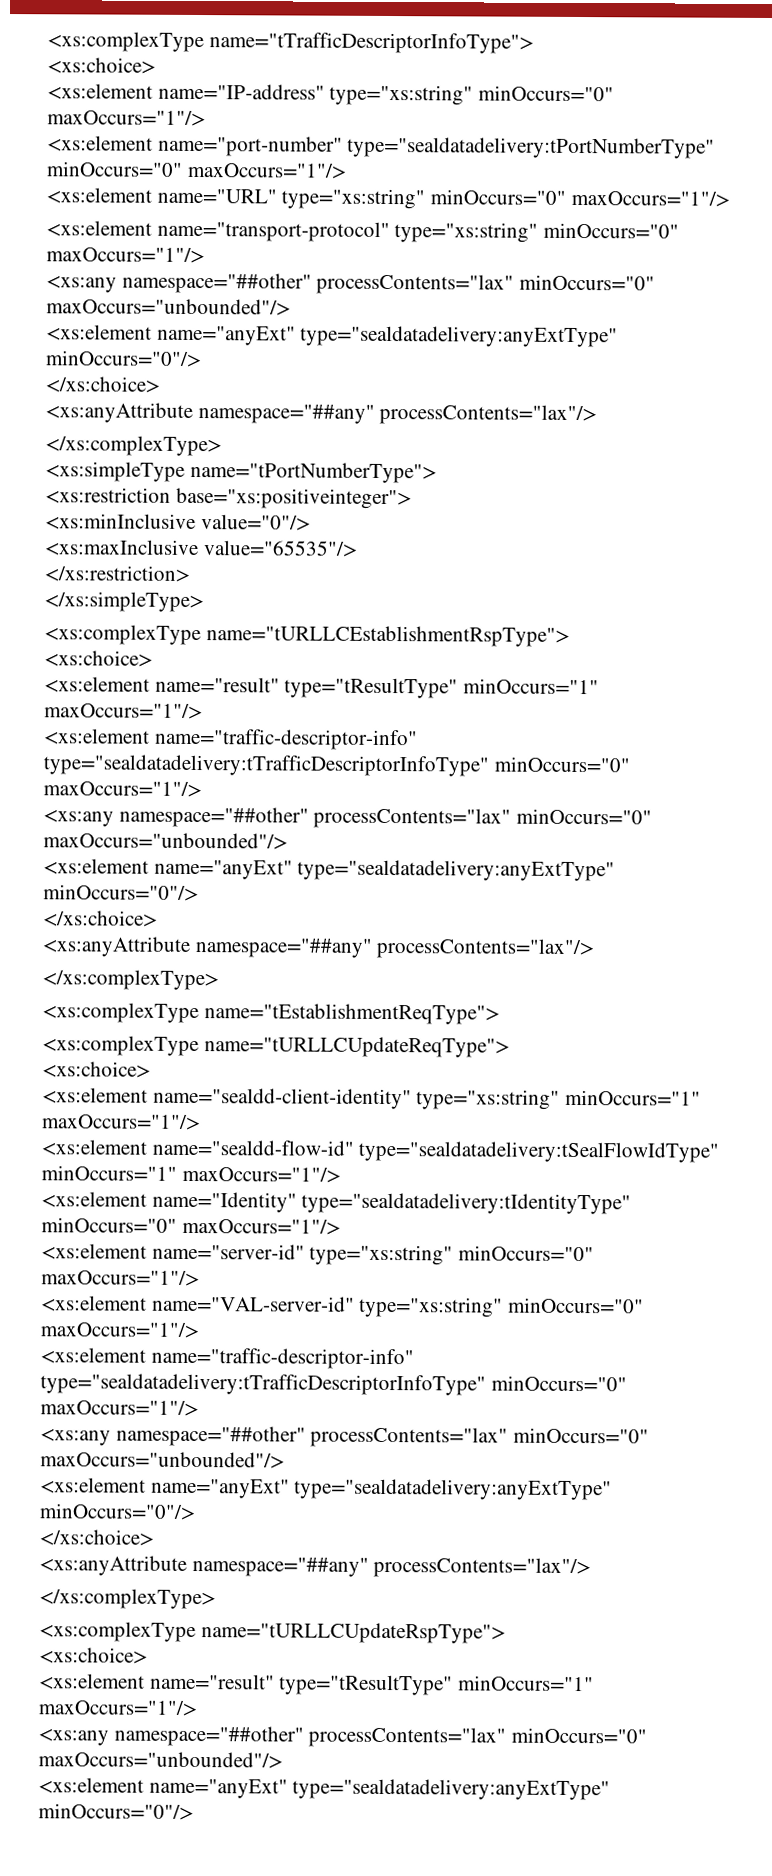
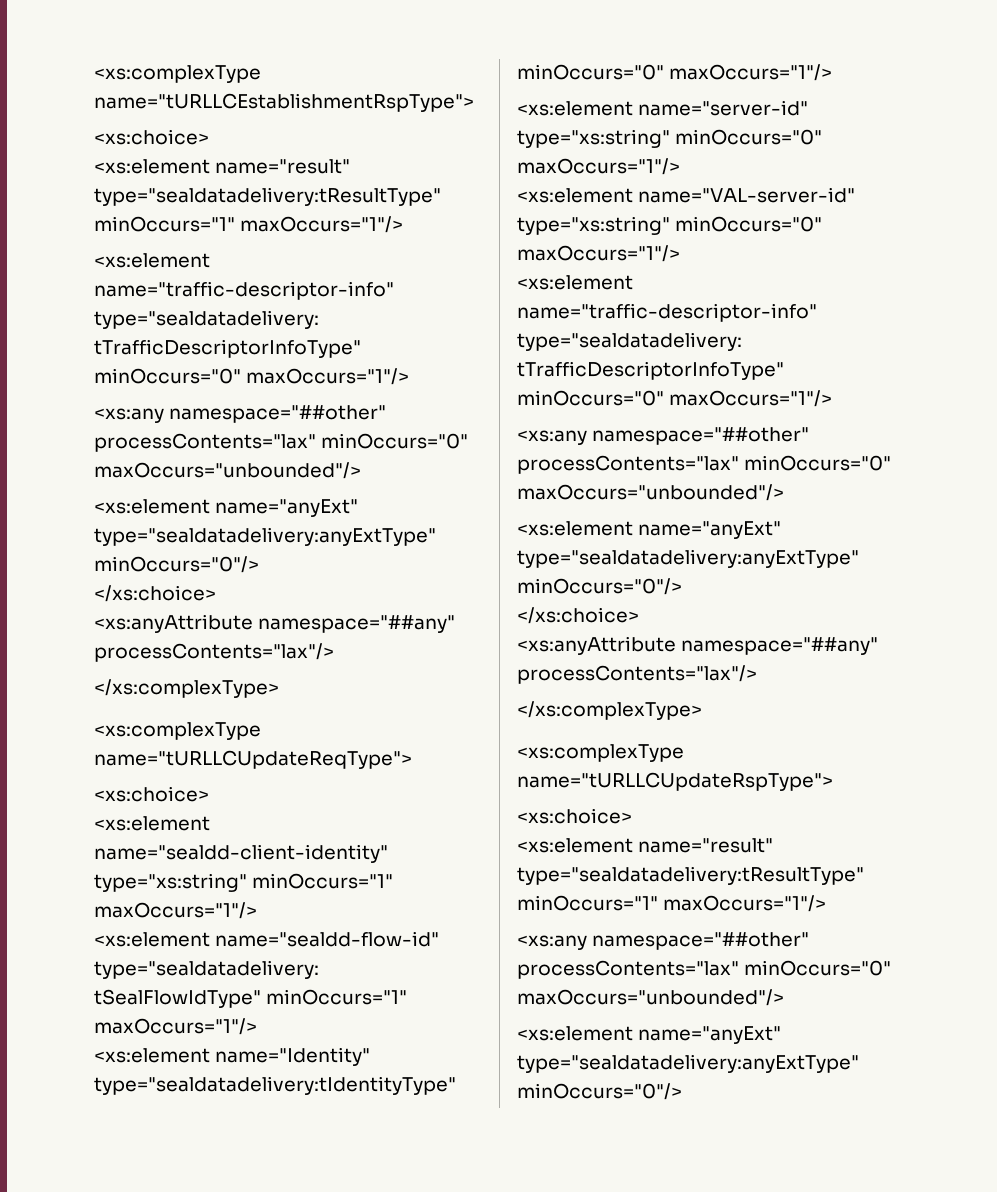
- <xs:complexType name="tTrafficDescriptorInfoType">
- <xs:choice>
- <xs:element name="IP-address" type="xs:string" minOccurs="0" maxOccurs="1"/>
- <xs:element name="port-number" type="sealdatadelivery:tPortNumberType" minOccurs="0" maxOccurs="1"/>
- <xs:element name="URL" type="xs:string" minOccurs="0" maxOccurs="1"/>
- <xs:element name="transport-protocol" type="xs:string" minOccurs="0" maxOccurs="1"/>
- <xs:any namespace="##other" processContents="lax" minOccurs="0" maxOccurs="unbounded"/>
- <xs:element name="anyExt" type="sealdatadelivery:anyExtType" minOccurs="0"/>
- </xs:choice>
- <xs:anyAttribute namespace="##any" processContents="lax"/>
- </xs:complexType>
- <xs:simpleType name="tPortNumberType">
- <xs:restriction base="xs:positiveinteger">
- <xs:minInclusive value="0"/>
- <xs:maxInclusive value="65535"/>
- </xs:restriction>
- </xs:simpleType>
  <xs:complexType name="tURLLCEstablishmentRspType">
  <xs:choice>
- <xs:element name="result" type="tResultType" minOccurs="1" maxOccurs="1"/>
+ <xs:element name="result" type="sealdatadelivery:tResultType" minOccurs="1" maxOccurs="1"/>
- <xs:complexType name="tEstablishmentReqType">
  <xs:complexType name="tURLLCUpdateRspType">
  <xs:choice>
- <xs:element name="result" type="tResultType" minOccurs="1" maxOccurs="1"/>
+ <xs:element name="result" type="sealdatadelivery:tResultType" minOccurs="1" maxOccurs="1"/>

